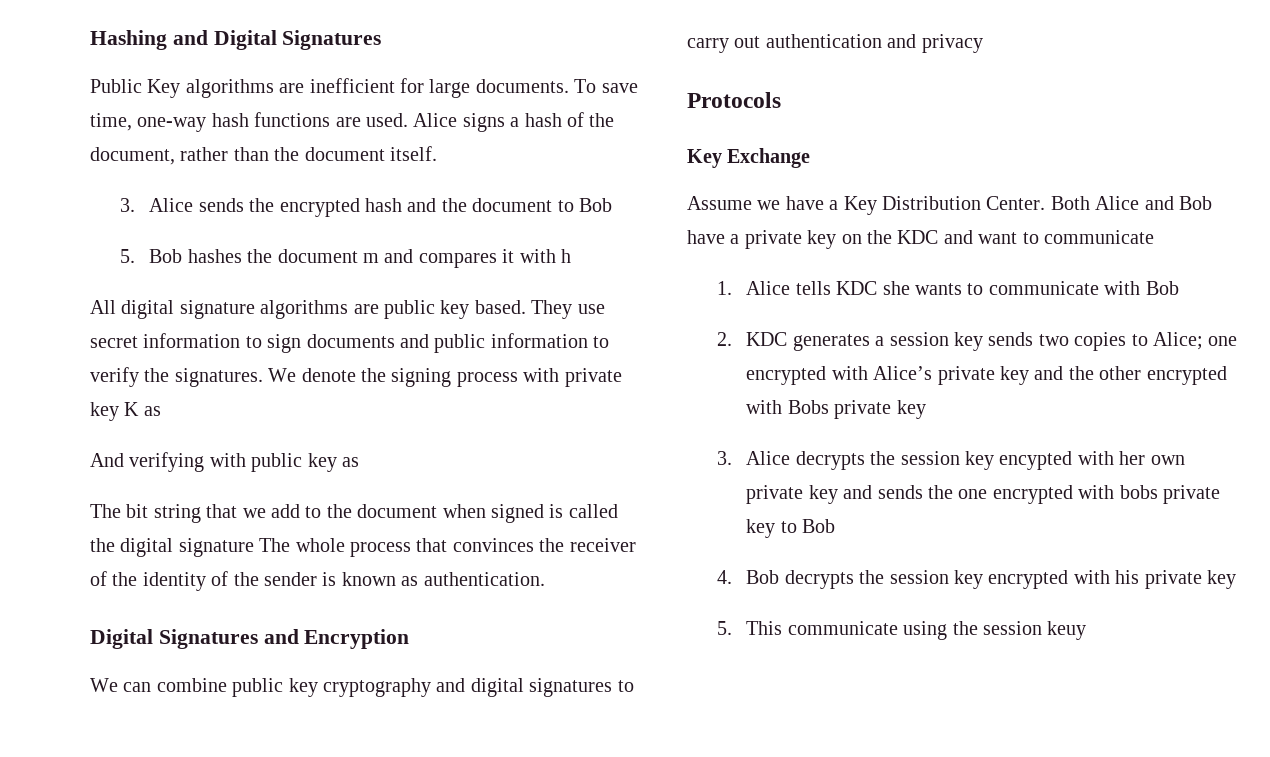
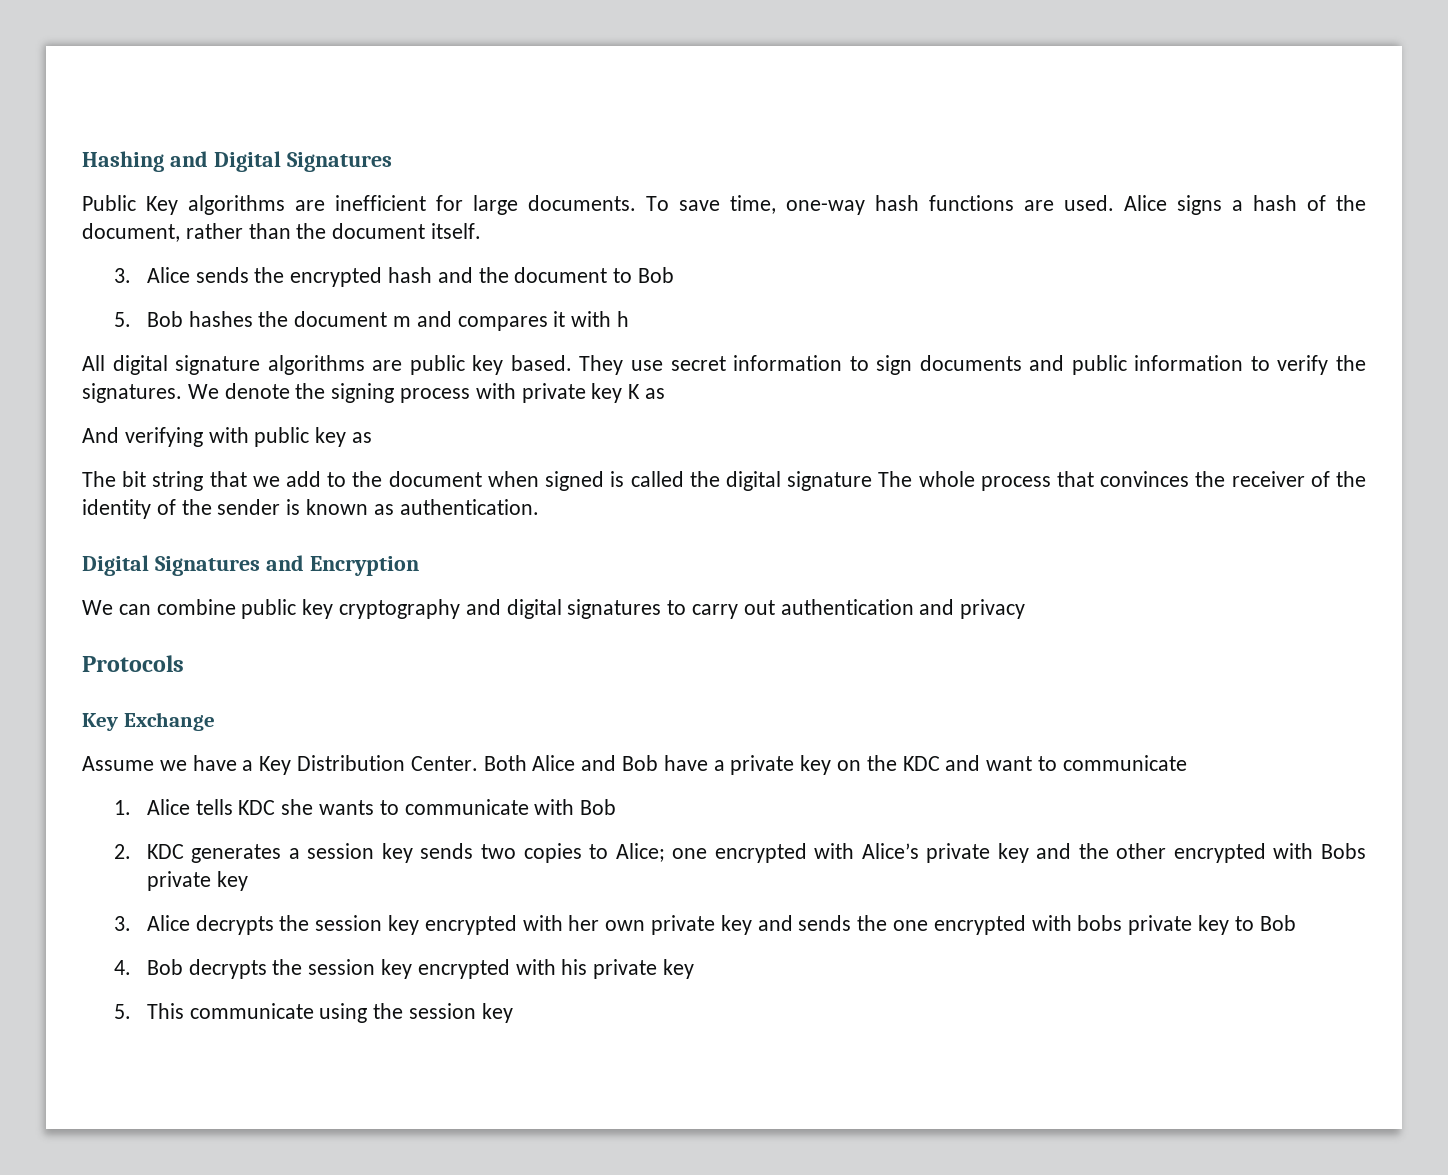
- 3. Alice decrypts the session key encypted with her own private key and sends the one encrypted with bobs private key to Bob
+ 3. Alice decrypts the session key encrypted with her own private key and sends the one encrypted with bobs private key to Bob
- 5. This communicate using the session keuy
+ 5. This communicate using the session key

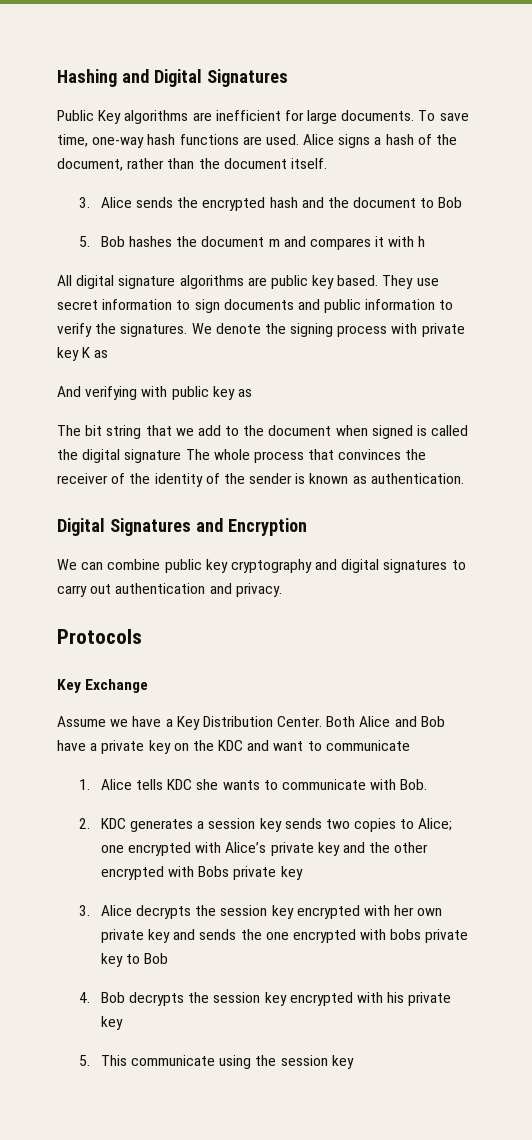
- We can combine public key cryptography and digital signatures to carry out authentication and privacy
+ We can combine public key cryptography and digital signatures to carry out authentication and privacy.
- 1. Alice tells KDC she wants to communicate with Bob
+ 1. Alice tells KDC she wants to communicate with Bob.

